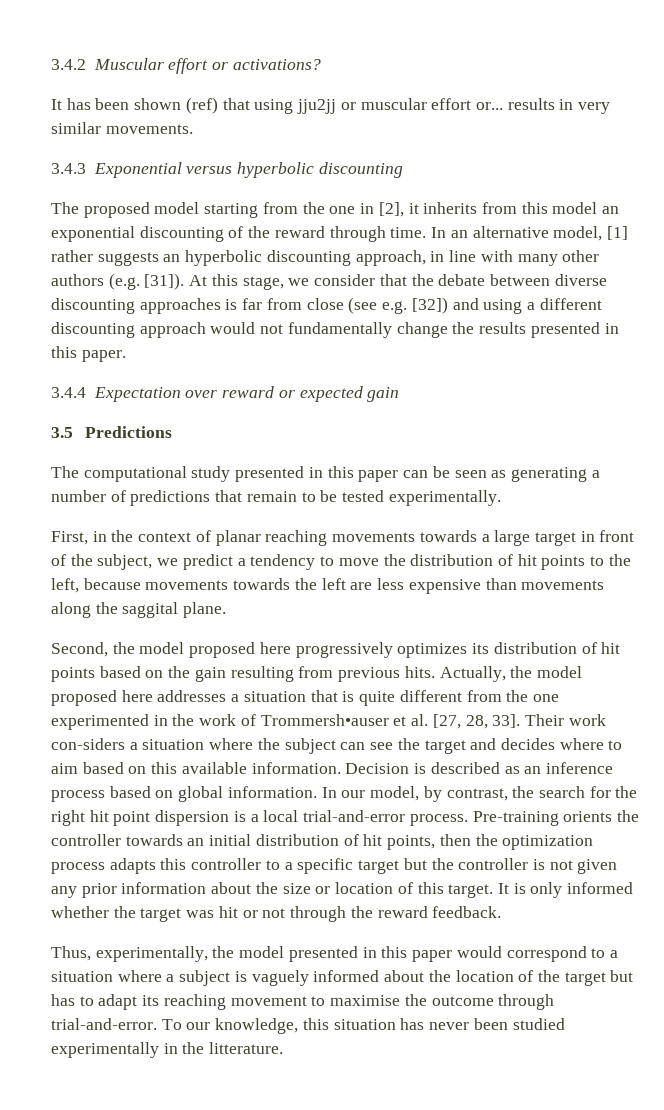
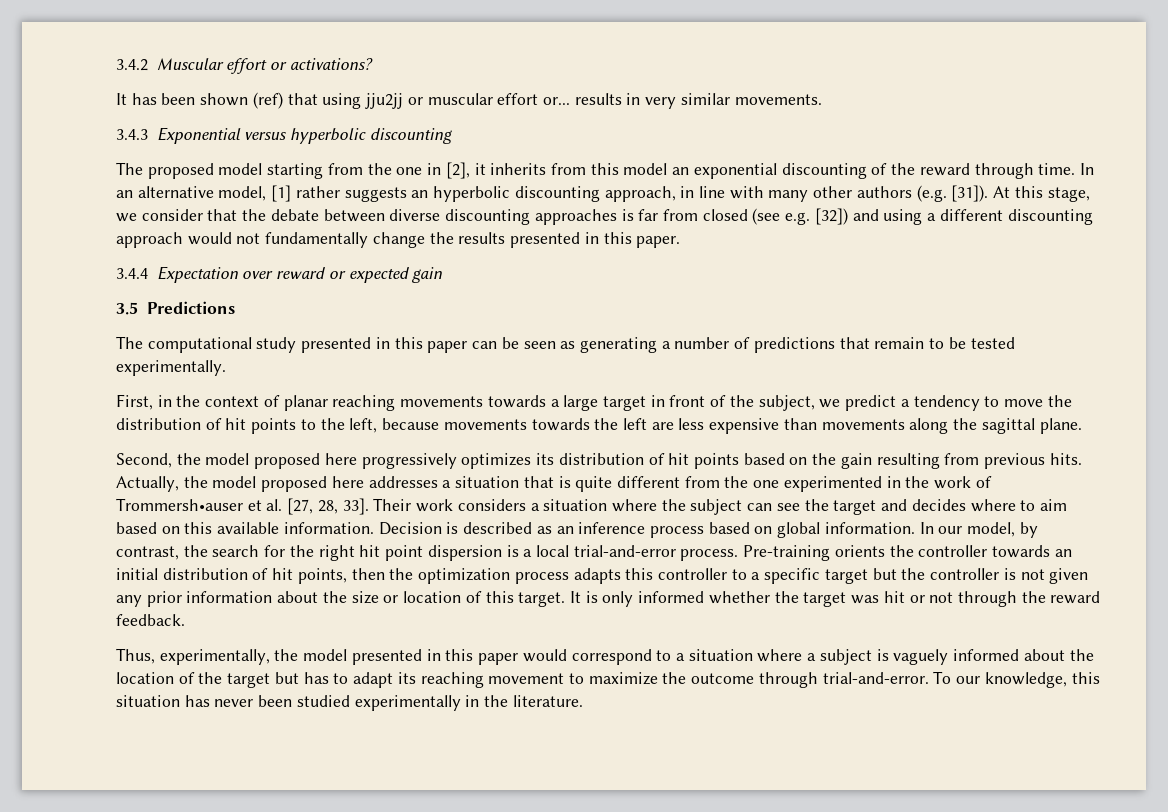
- At this stage, we consider that the debate between diverse discounting approaches is far from close (see e.g. [32]) and using a different discounting approach would not fundamentally change the results presented in this paper.
+ At this stage, we consider that the debate between diverse discounting approaches is far from closed (see e.g. [32]) and using a different discounting approach would not fundamentally change the results presented in this paper.
- First, in the context of planar reaching movements towards a large target in front of the subject, we predict a tendency to move the distribution of hit points to the left, because movements towards the left are less expensive than movements along the saggital plane.
+ First, in the context of planar reaching movements towards a large target in front of the subject, we predict a tendency to move the distribution of hit points to the left, because movements towards the left are less expensive than movements along the sagittal plane.
- Their work con-siders a situation where the subject can see the target and decides where to aim based on this available information.
+ Their work considers a situation where the subject can see the target and decides where to aim based on this available information.
- Thus, experimentally, the model presented in this paper would correspond to a situation where a subject is vaguely informed about the location of the target but has to adapt its reaching movement to maximise the outcome through trial-and-error.
+ Thus, experimentally, the model presented in this paper would correspond to a situation where a subject is vaguely informed about the location of the target but has to adapt its reaching movement to maximize the outcome through trial-and-error.
- To our knowledge, this situation has never been studied experimentally in the litterature.
+ To our knowledge, this situation has never been studied experimentally in the literature.

